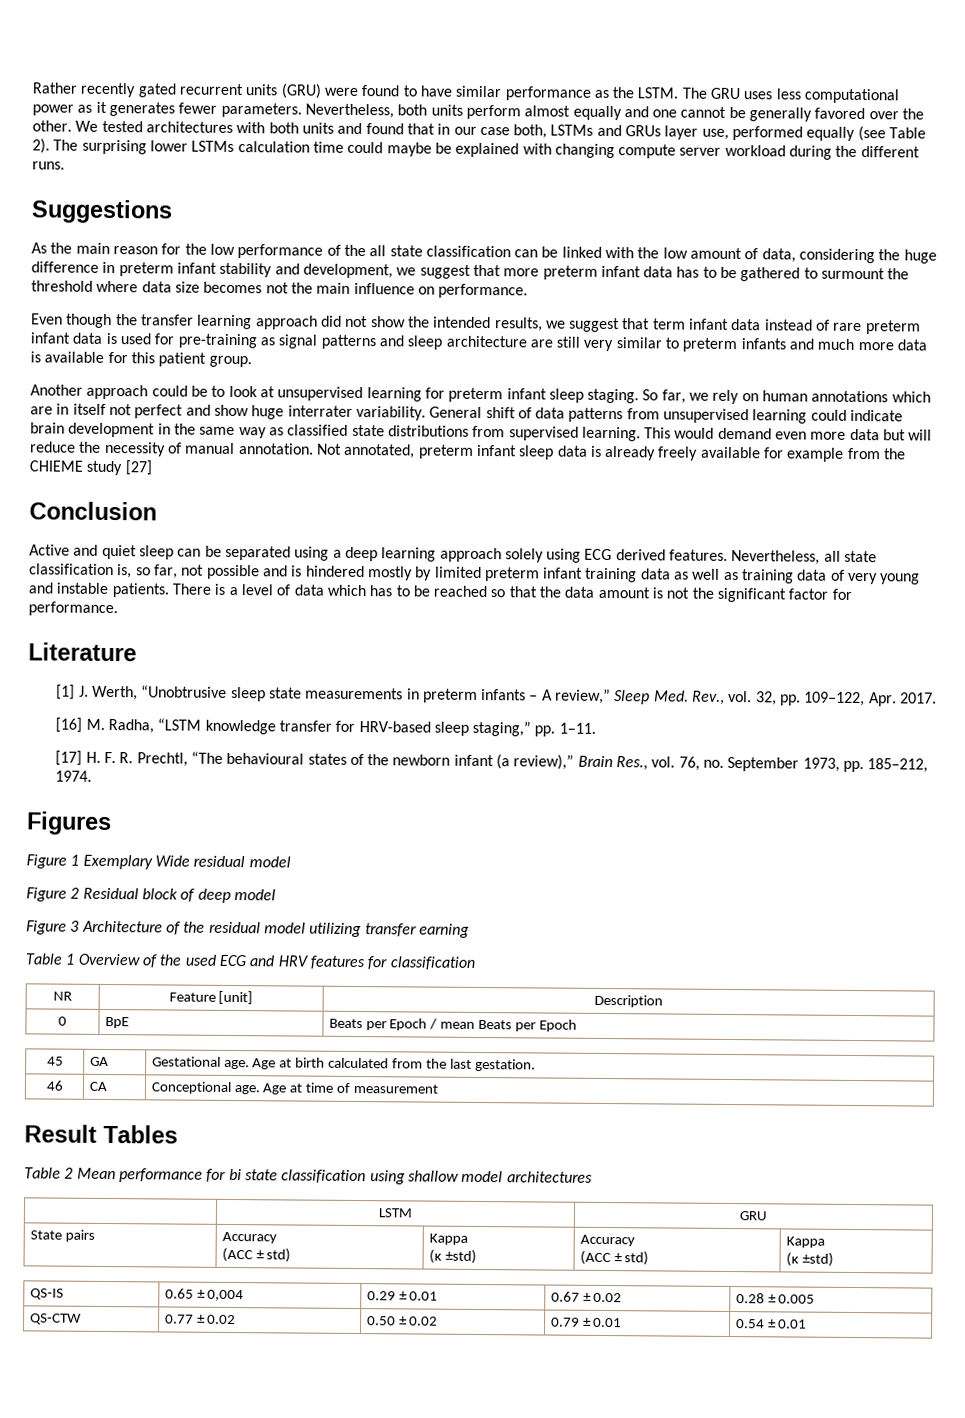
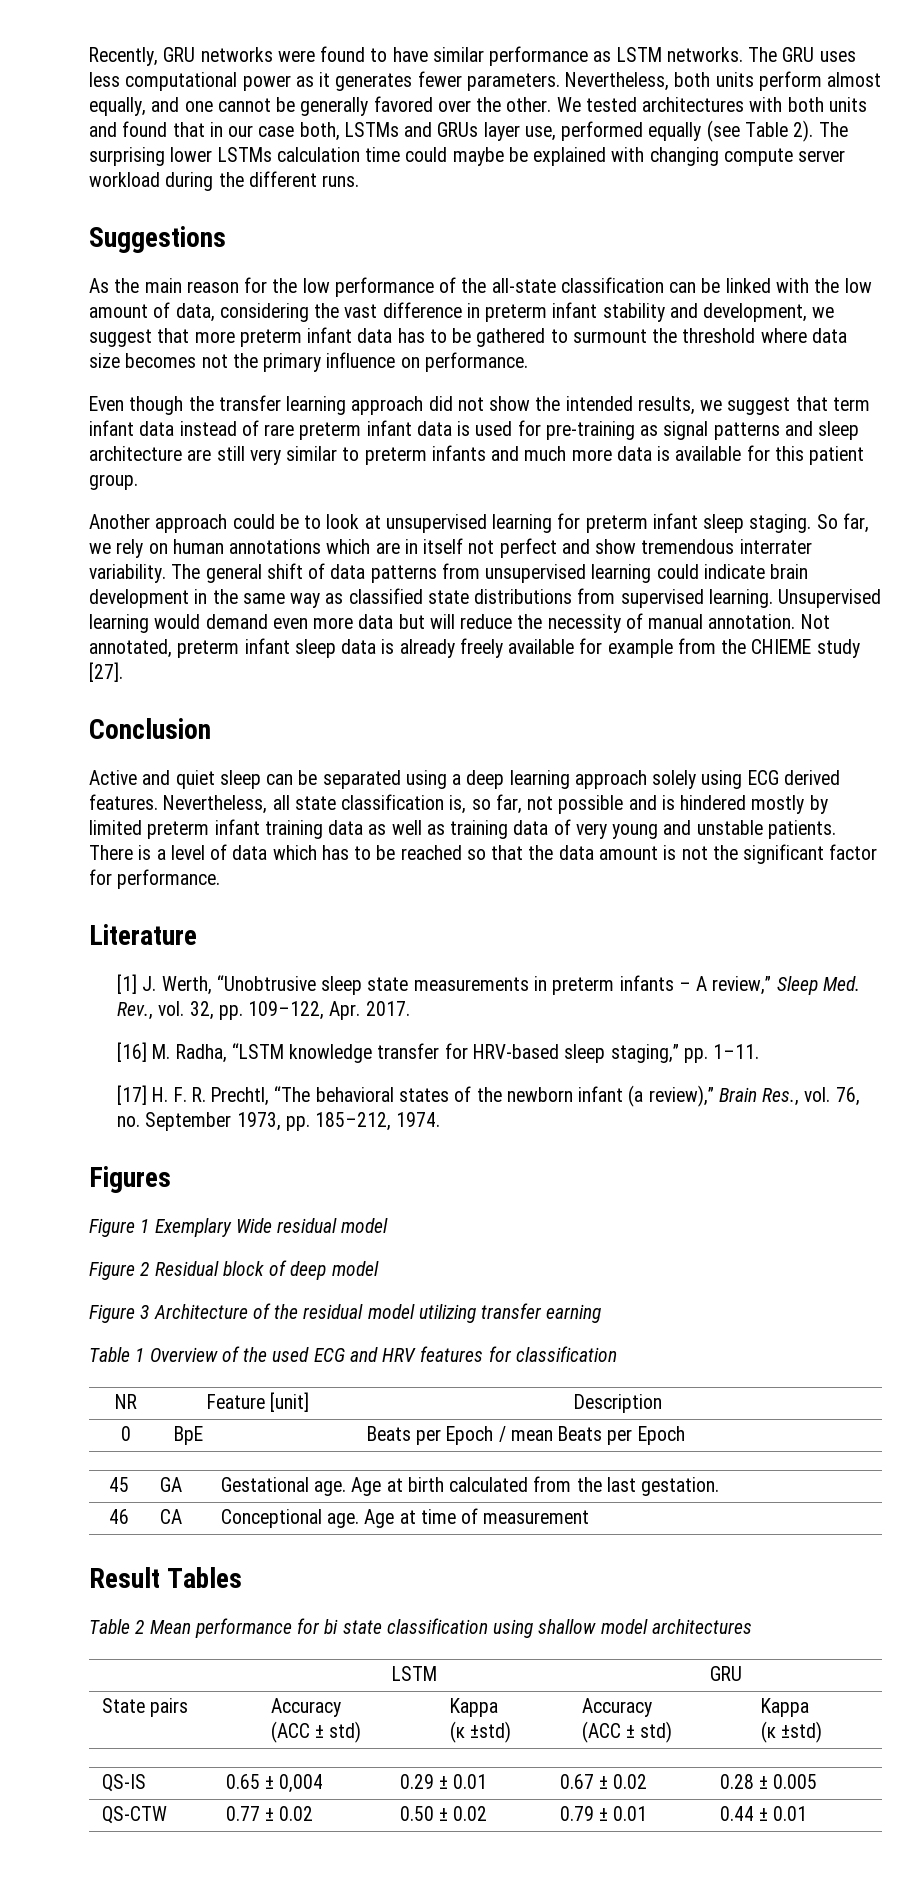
- Rather recently gated recurrent units (GRU) were found to have similar performance as the LSTM.
+ Recently, GRU networks were found to have similar performance as LSTM networks.
- Nevertheless, both units perform almost equally and one cannot be generally favored over the other.
+ Nevertheless, both units perform almost equally, and one cannot be generally favored over the other.
- As the main reason for the low performance of the all state classification can be linked with the low amount of data, considering the huge difference in preterm infant stability and development, we suggest that more preterm infant data has to be gathered to surmount the threshold where data size becomes not the main influence on performance.
+ As the main reason for the low performance of the all-state classification can be linked with the low amount of data, considering the vast difference in preterm infant stability and development, we suggest that more preterm infant data has to be gathered to surmount the threshold where data size becomes not the primary influence on performance.
- So far, we rely on human annotations which are in itself not perfect and show huge interrater variability.
+ So far, we rely on human annotations which are in itself not perfect and show tremendous interrater variability.
- General shift of data patterns from unsupervised learning could indicate brain development in the same way as classified state distributions from supervised learning.
+ The general shift of data patterns from unsupervised learning could indicate brain development in the same way as classified state distributions from supervised learning.
- This would demand even more data but will reduce the necessity of manual annotation.
+ Unsupervised learning would demand even more data but will reduce the necessity of manual annotation.
- Not annotated, preterm infant sleep data is already freely available for example from the CHIEME study [27]
+ Not annotated, preterm infant sleep data is already freely available for example from the CHIEME study [27].
- Nevertheless, all state classification is, so far, not possible and is hindered mostly by limited preterm infant training data as well as training data of very young and instable patients.
+ Nevertheless, all state classification is, so far, not possible and is hindered mostly by limited preterm infant training data as well as training data of very young and unstable patients.
- [17] H. F. R. Prechtl, “The behavioural states of the newborn infant (a review),” Brain Res., vol. 76, no. September 1973, pp. 185–212, 1974.
+ [17] H. F. R. Prechtl, “The behavioral states of the newborn infant (a review),” Brain Res., vol. 76, no. September 1973, pp. 185–212, 1974.
- QS-CTW | 0.77 ± 0.02 | 0.50 ± 0.02 | 0.79 ± 0.01 | 0.54 ± 0.01
+ QS-CTW | 0.77 ± 0.02 | 0.50 ± 0.02 | 0.79 ± 0.01 | 0.44 ± 0.01

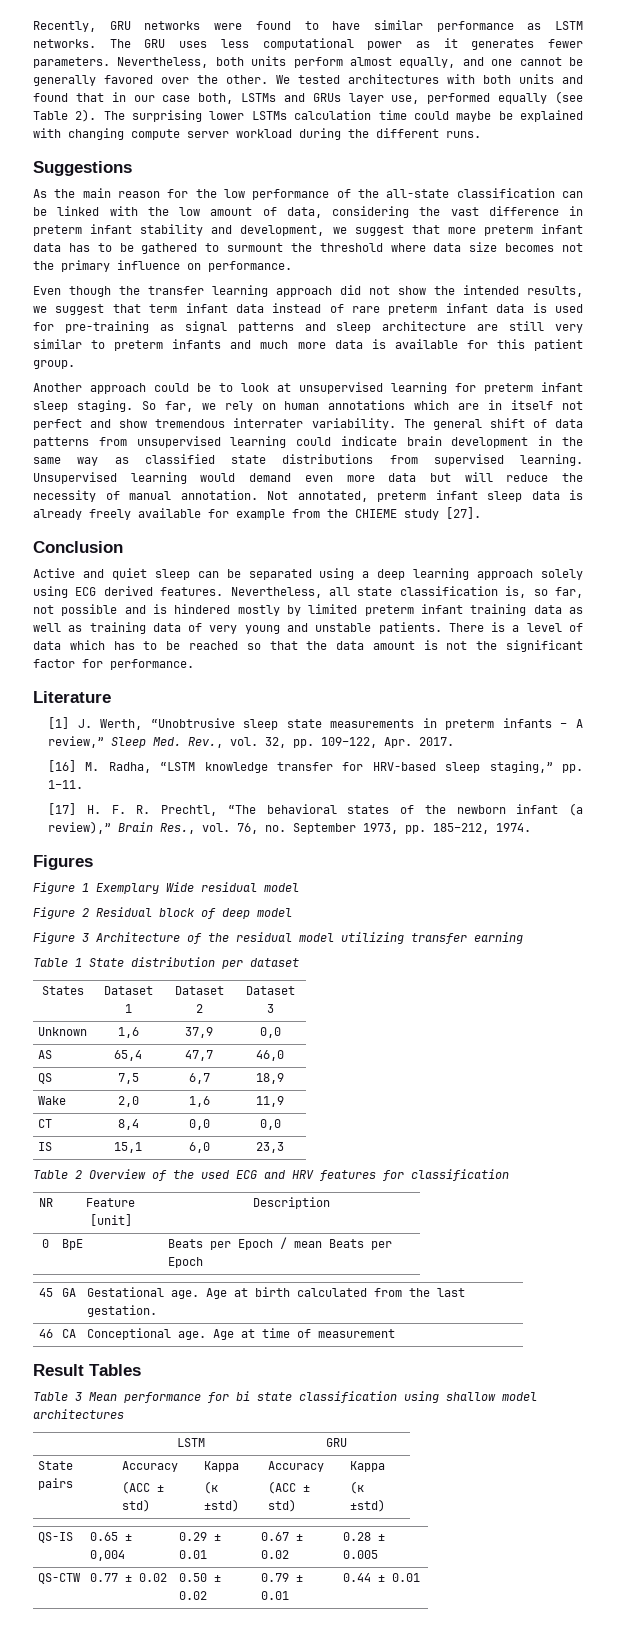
- Table 1 Overview of the used ECG and HRV features for classification
+ Table 1 State distribution per dataset
+ States | Dataset 1 | Dataset 2 | Dataset 3
+ Unknown | 1,6 | 37,9 | 0,0
+ AS | 65,4 | 47,7 | 46,0
+ QS | 7,5 | 6,7 | 18,9
+ Wake | 2,0 | 1,6 | 11,9
+ CT | 8,4 | 0,0 | 0,0
+ IS | 15,1 | 6,0 | 23,3
+ Table 2 Overview of the used ECG and HRV features for classification
- Table 2 Mean performance for bi state classification using shallow model architectures
+ Table 3 Mean performance for bi state classification using shallow model architectures

